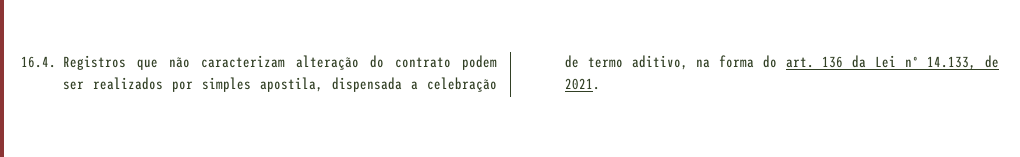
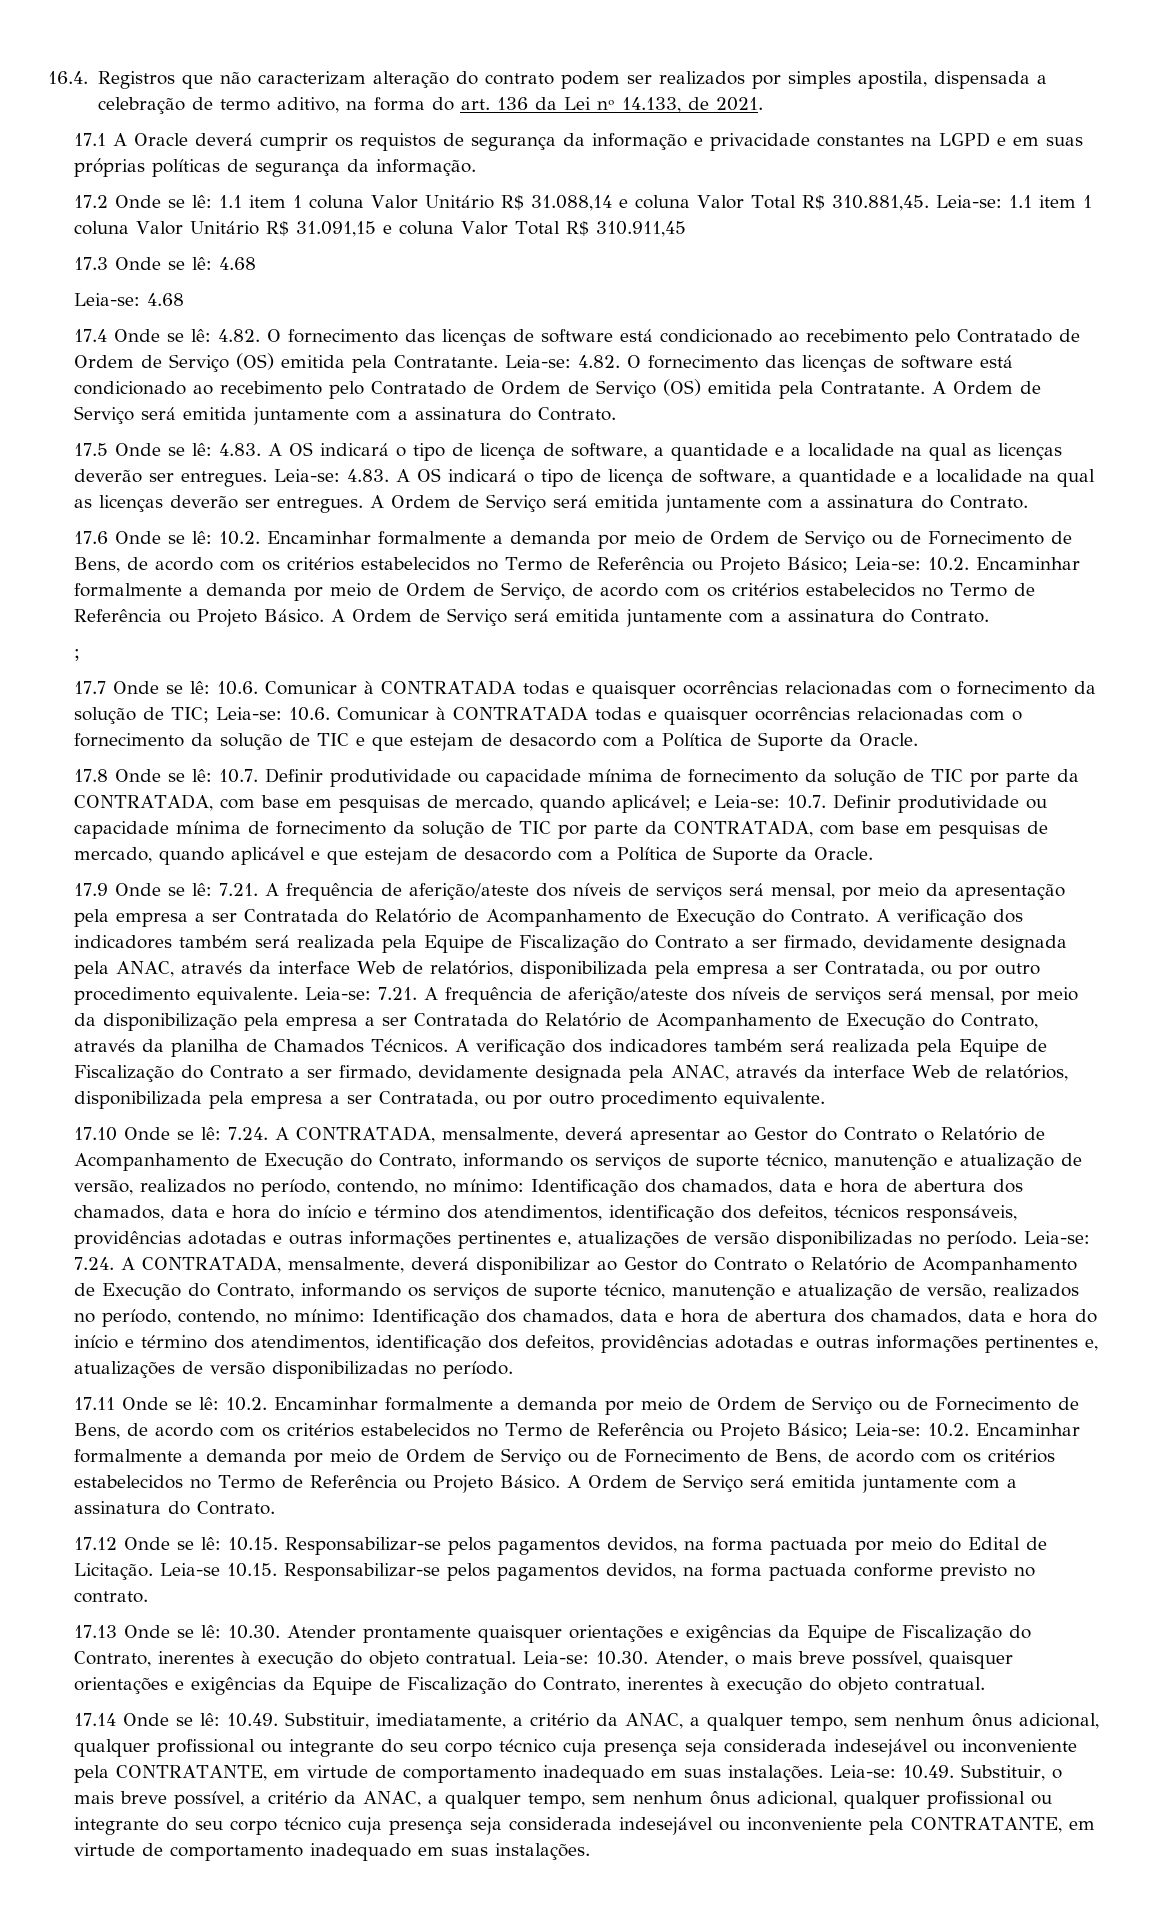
+ 17.1 A Oracle deverá cumprir os requistos de segurança da informação e privacidade constantes na LGPD e em suas próprias políticas de segurança da informação.
+ 17.2 Onde se lê: 1.1 item 1 coluna Valor Unitário R$ 31.088,14 e coluna Valor Total R$ 310.881,45. Leia-se: 1.1 item 1 coluna Valor Unitário R$ 31.091,15 e coluna Valor Total R$ 310.911,45
+ 17.3 Onde se lê: 4.68
+ Leia-se: 4.68
+ 17.4 Onde se lê: 4.82. O fornecimento das licenças de software está condicionado ao recebimento pelo Contratado de Ordem de Serviço (OS) emitida pela Contratante. Leia-se: 4.82. O fornecimento das licenças de software está condicionado ao recebimento pelo Contratado de Ordem de Serviço (OS) emitida pela Contratante. A Ordem de Serviço será emitida juntamente com a assinatura do Contrato.
+ 17.5 Onde se lê: 4.83. A OS indicará o tipo de licença de software, a quantidade e a localidade na qual as licenças deverão ser entregues. Leia-se: 4.83. A OS indicará o tipo de licença de software, a quantidade e a localidade na qual as licenças deverão ser entregues. A Ordem de Serviço será emitida juntamente com a assinatura do Contrato.
+ 17.6 Onde se lê: 10.2. Encaminhar formalmente a demanda por meio de Ordem de Serviço ou de Fornecimento de Bens, de acordo com os critérios estabelecidos no Termo de Referência ou Projeto Básico; Leia-se: 10.2. Encaminhar formalmente a demanda por meio de Ordem de Serviço, de acordo com os critérios estabelecidos no Termo de Referência ou Projeto Básico. A Ordem de Serviço será emitida juntamente com a assinatura do Contrato.
+ ;
+ 17.7 Onde se lê: 10.6. Comunicar à CONTRATADA todas e quaisquer ocorrências relacionadas com o fornecimento da solução de TIC; Leia-se: 10.6. Comunicar à CONTRATADA todas e quaisquer ocorrências relacionadas com o fornecimento da solução de TIC e que estejam de desacordo com a Política de Suporte da Oracle.
+ 17.8 Onde se lê: 10.7. Definir produtividade ou capacidade mínima de fornecimento da solução de TIC por parte da CONTRATADA, com base em pesquisas de mercado, quando aplicável; e Leia-se: 10.7. Definir produtividade ou capacidade mínima de fornecimento da solução de TIC por parte da CONTRATADA, com base em pesquisas de mercado, quando aplicável e que estejam de desacordo com a Política de Suporte da Oracle.
+ 17.9 Onde se lê: 7.21. A frequência de aferição/ateste dos níveis de serviços será mensal, por meio da apresentação pela empresa a ser Contratada do Relatório de Acompanhamento de Execução do Contrato. A verificação dos indicadores também será realizada pela Equipe de Fiscalização do Contrato a ser firmado, devidamente designada pela ANAC, através da interface Web de relatórios, disponibilizada pela empresa a ser Contratada, ou por outro procedimento equivalente. Leia-se: 7.21. A frequência de aferição/ateste dos níveis de serviços será mensal, por meio da disponibilização pela empresa a ser Contratada do Relatório de Acompanhamento de Execução do Contrato, através da planilha de Chamados Técnicos. A verificação dos indicadores também será realizada pela Equipe de Fiscalização do Contrato a ser firmado, devidamente designada pela ANAC, através da interface Web de relatórios, disponibilizada pela empresa a ser Contratada, ou por outro procedimento equivalente.
+ 17.10 Onde se lê: 7.24. A CONTRATADA, mensalmente, deverá apresentar ao Gestor do Contrato o Relatório de Acompanhamento de Execução do Contrato, informando os serviços de suporte técnico, manutenção e atualização de versão, realizados no período, contendo, no mínimo: Identificação dos chamados, data e hora de abertura dos chamados, data e hora do início e término dos atendimentos, identificação dos defeitos, técnicos responsáveis, providências adotadas e outras informações pertinentes e, atualizações de versão disponibilizadas no período. Leia-se: 7.24. A CONTRATADA, mensalmente, deverá disponibilizar ao Gestor do Contrato o Relatório de Acompanhamento de Execução do Contrato, informando os serviços de suporte técnico, manutenção e atualização de versão, realizados no período, contendo, no mínimo: Identificação dos chamados, data e hora de abertura dos chamados, data e hora do início e término dos atendimentos, identificação dos defeitos, providências adotadas e outras informações pertinentes e, atualizações de versão disponibilizadas no período.
+ 17.11 Onde se lê: 10.2. Encaminhar formalmente a demanda por meio de Ordem de Serviço ou de Fornecimento de Bens, de acordo com os critérios estabelecidos no Termo de Referência ou Projeto Básico; Leia-se: 10.2. Encaminhar formalmente a demanda por meio de Ordem de Serviço ou de Fornecimento de Bens, de acordo com os critérios estabelecidos no Termo de Referência ou Projeto Básico. A Ordem de Serviço será emitida juntamente com a assinatura do Contrato.
+ 17.12 Onde se lê: 10.15. Responsabilizar-se pelos pagamentos devidos, na forma pactuada por meio do Edital de Licitação. Leia-se 10.15. Responsabilizar-se pelos pagamentos devidos, na forma pactuada conforme previsto no contrato.
+ 17.13 Onde se lê: 10.30. Atender prontamente quaisquer orientações e exigências da Equipe de Fiscalização do Contrato, inerentes à execução do objeto contratual. Leia-se: 10.30. Atender, o mais breve possível, quaisquer orientações e exigências da Equipe de Fiscalização do Contrato, inerentes à execução do objeto contratual.
+ 17.14 Onde se lê: 10.49. Substituir, imediatamente, a critério da ANAC, a qualquer tempo, sem nenhum ônus adicional, qualquer profissional ou integrante do seu corpo técnico cuja presença seja considerada indesejável ou inconveniente pela CONTRATANTE, em virtude de comportamento inadequado em suas instalações. Leia-se: 10.49. Substituir, o mais breve possível, a critério da ANAC, a qualquer tempo, sem nenhum ônus adicional, qualquer profissional ou integrante do seu corpo técnico cuja presença seja considerada indesejável ou inconveniente pela CONTRATANTE, em virtude de comportamento inadequado em suas instalações.

